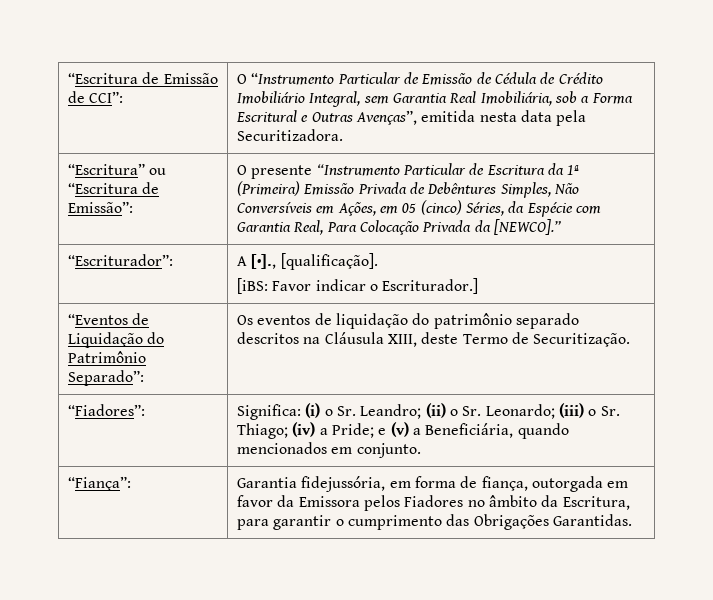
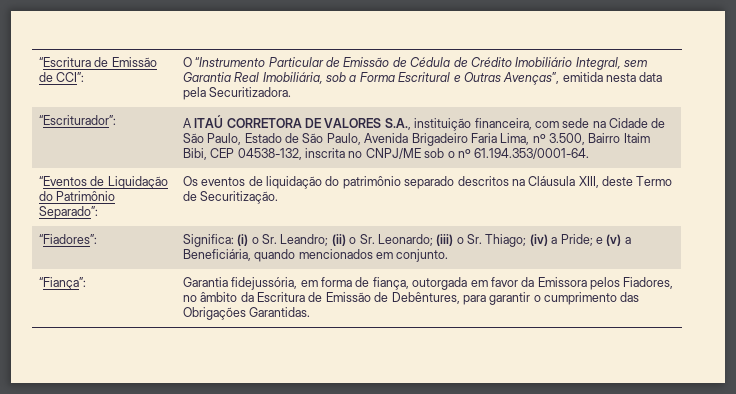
- “Escritura” ou “Escritura de Emissão”: | O presente “Instrumento Particular de Escritura da 1ª (Primeira) Emissão Privada de Debêntures Simples, Não Conversíveis em Ações, em 05 (cinco) Séries, da Espécie com Garantia Real, Para Colocação Privada da [NEWCO].”
- “Escriturador”: | A [•]., [qualificação].
- [iBS: Favor indicar o Escriturador.]
+ “Escriturador”: | A ITAÚ CORRETORA DE VALORES S.A., instituição financeira, com sede na Cidade de São Paulo, Estado de São Paulo, Avenida Brigadeiro Faria Lima, nº 3.500, Bairro Itaim Bibi, CEP 04538-132, inscrita no CNPJ/ME sob o nº 61.194.353/0001-64.
- “Fiança”: | Garantia fidejussória, em forma de fiança, outorgada em favor da Emissora pelos Fiadores no âmbito da Escritura, para garantir o cumprimento das Obrigações Garantidas.
+ “Fiança”: | Garantia fidejussória, em forma de fiança, outorgada em favor da Emissora pelos Fiadores, no âmbito da Escritura de Emissão de Debêntures, para garantir o cumprimento das Obrigações Garantidas.

